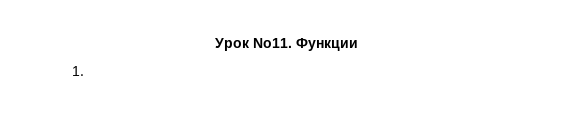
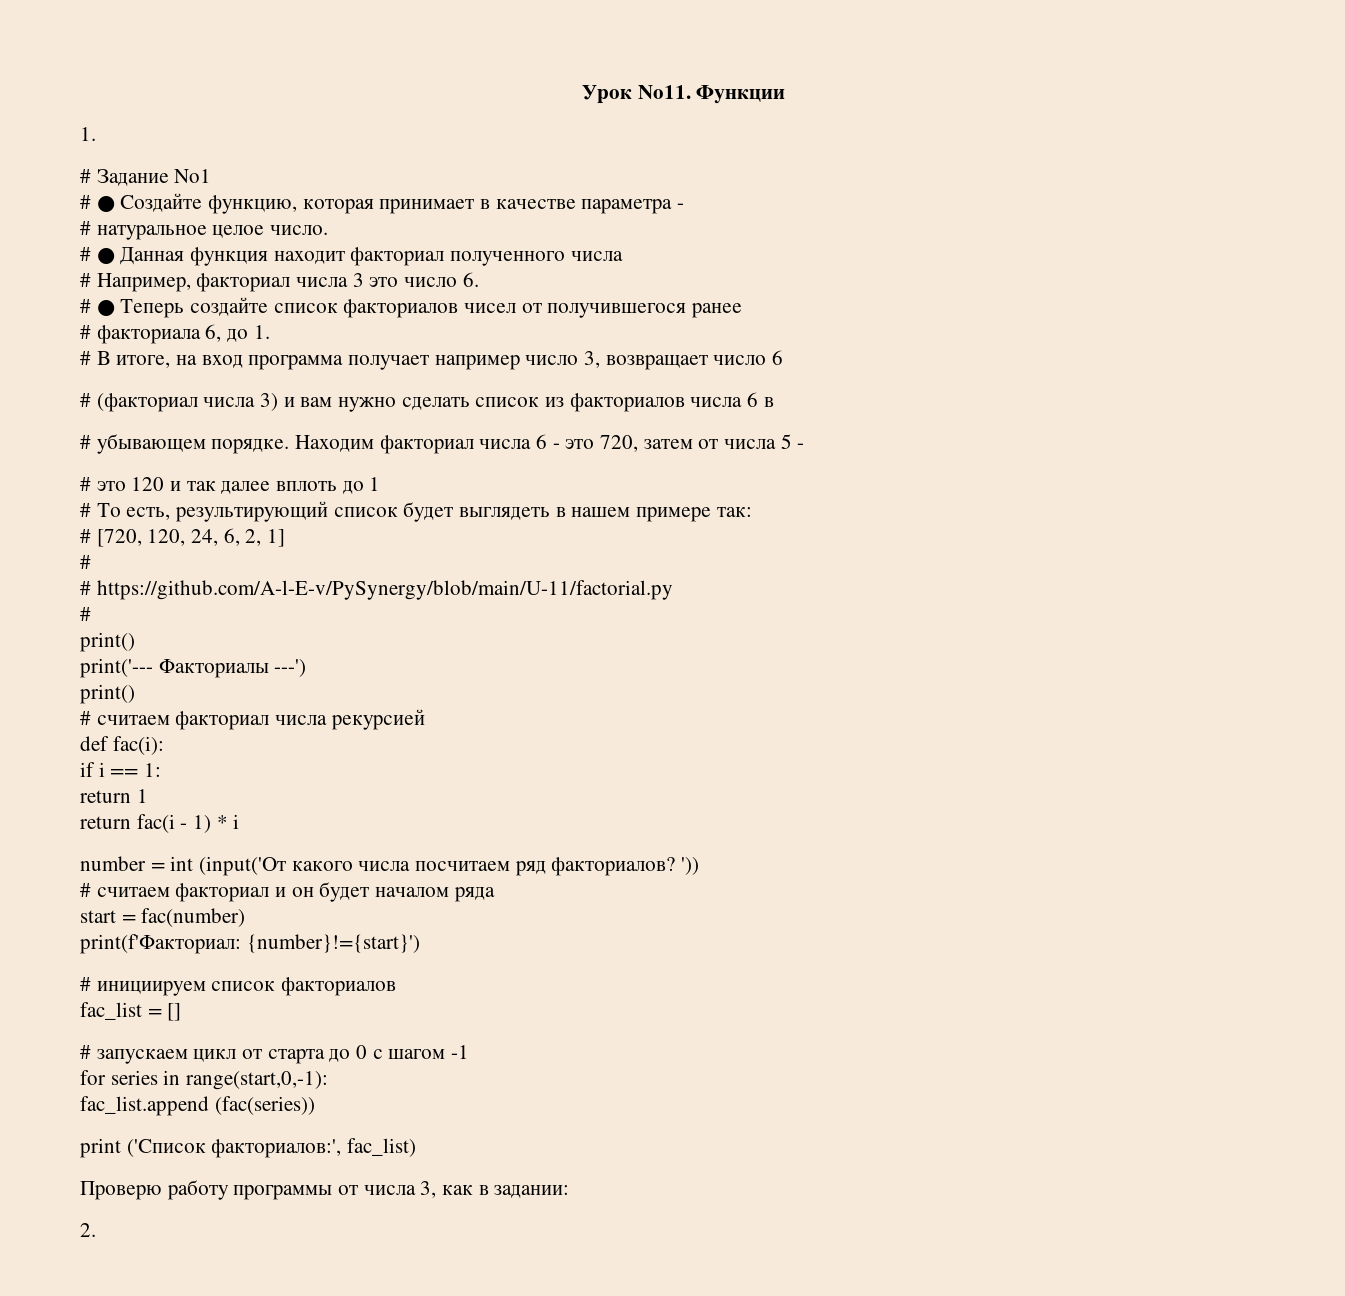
+ # Задание No1
+ # ● Создайте функцию, которая принимает в качестве параметра -
+ # натуральное целое число.
+ # ● Данная функция находит факториал полученного числа
+ # Например, факториал числа 3 это число 6.
+ # ● Теперь создайте список факториалов чисел от получившегося ранее
+ # факториала 6, до 1.
+ # В итоге, на вход программа получает например число 3, возвращает число 6
+ # (факториал числа 3) и вам нужно сделать список из факториалов числа 6 в
+ # убывающем порядке. Находим факториал числа 6 - это 720, затем от числа 5 -
+ # это 120 и так далее вплоть до 1
+ # То есть, результирующий список будет выглядеть в нашем примере так:
+ # [720, 120, 24, 6, 2, 1]
+ #
+ # https://github.com/A-l-E-v/PySynergy/blob/main/U-11/factorial.py
+ #
+ print()
+ print('--- Факториалы ---')
+ print()
+ # считаем факториал числа рекурсией
+ def fac(i):
+ if i == 1:
+ return 1
+ return fac(i - 1) * i
+ number = int (input('От какого числа посчитаем ряд факториалов? '))
+ # считаем факториал и он будет началом ряда
+ start = fac(number)
+ print(f'Факториал: {number}!={start}')
+ # инициируем список факториалов
+ fac_list = []
+ # запускаем цикл от старта до 0 с шагом -1
+ for series in range(start,0,-1):
+ fac_list.append (fac(series))
+ print ('Список факториалов:', fac_list)
+ Проверю работу программы от числа 3, как в задании:
+ 2.

